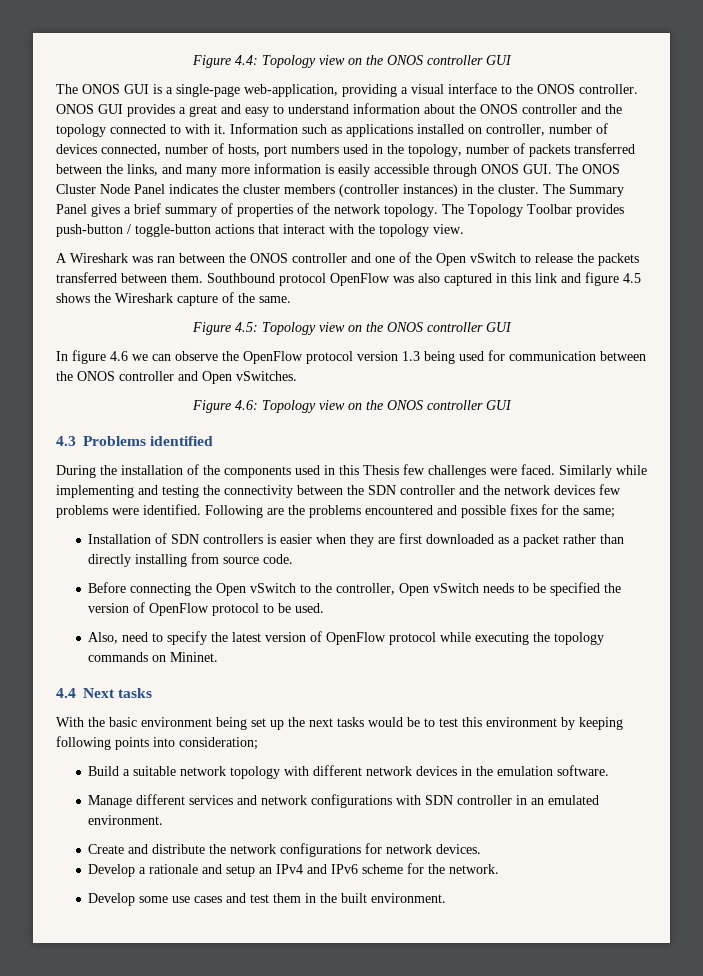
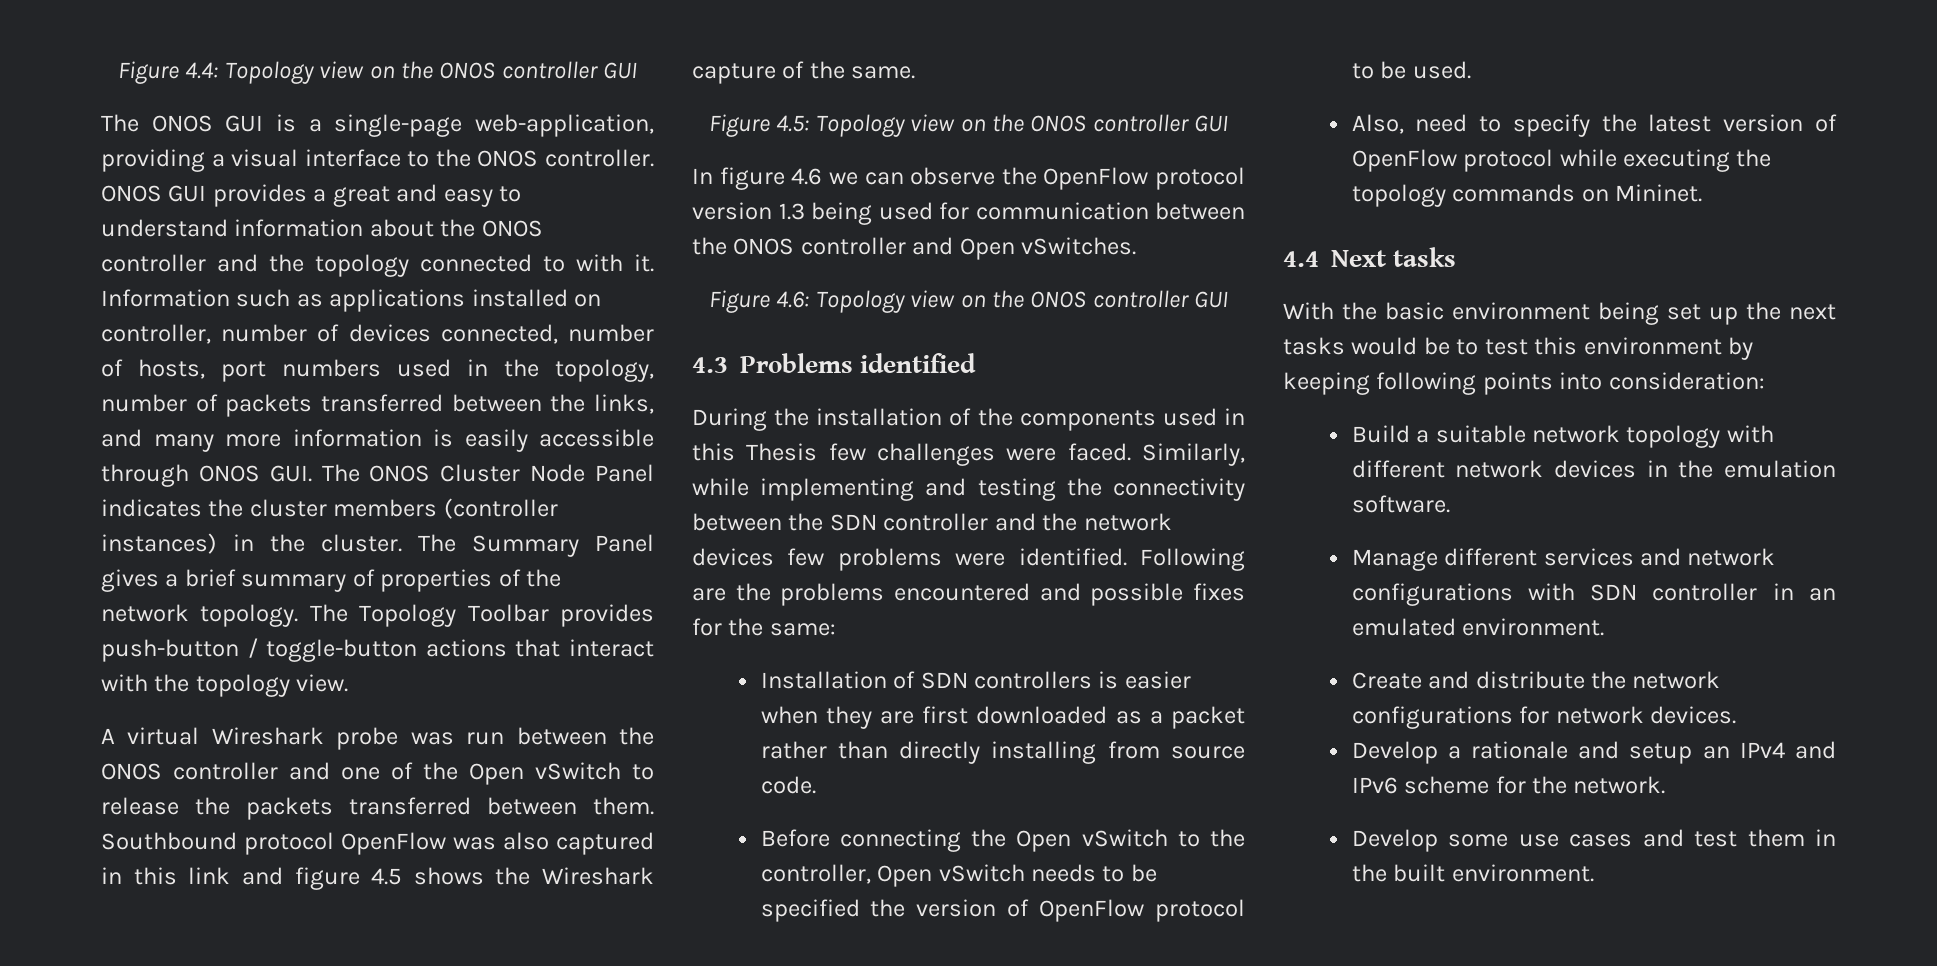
- A Wireshark was ran between the ONOS controller and one of the Open vSwitch to release the packets transferred between them.
+ A virtual Wireshark probe was run between the ONOS controller and one of the Open vSwitch to release the packets transferred between them.
- Similarly while implementing and testing the connectivity between the SDN controller and the network devices few problems were identified.
+ Similarly, while implementing and testing the connectivity between the SDN controller and the network devices few problems were identified.
- Following are the problems encountered and possible fixes for the same;
+ Following are the problems encountered and possible fixes for the same:
- With the basic environment being set up the next tasks would be to test this environment by keeping following points into consideration;
+ With the basic environment being set up the next tasks would be to test this environment by keeping following points into consideration:

